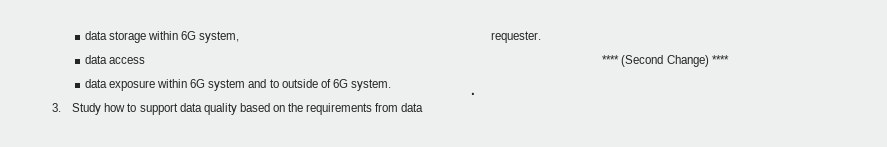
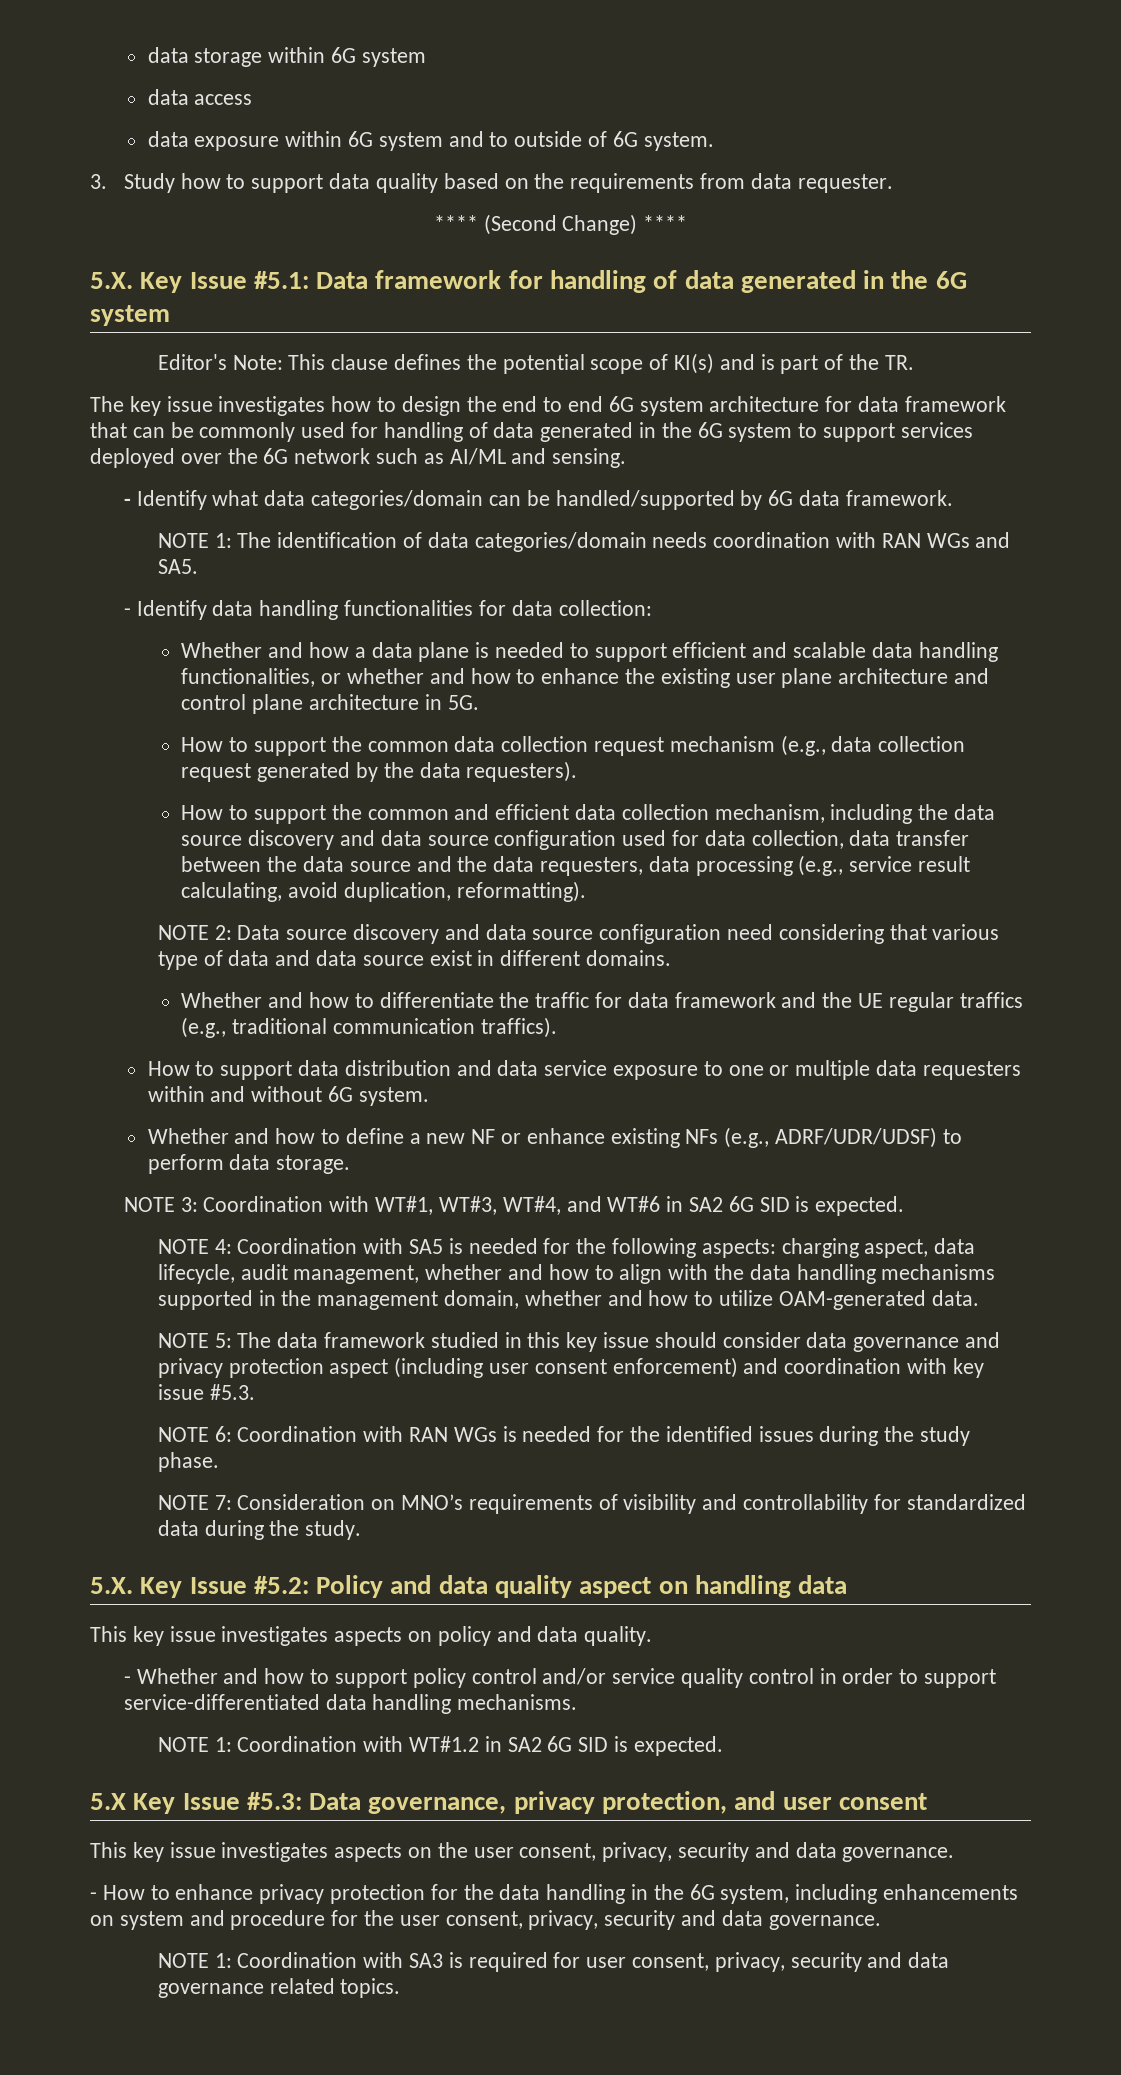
- data storage within 6G system,
+ data storage within 6G system
- .
+ 5.X. Key Issue #5.1: Data framework for handling of data generated in the 6G system
+ Editor's Note: This clause defines the potential scope of KI(s) and is part of the TR.
+ The key issue investigates how to design the end to end 6G system architecture for data framework that can be commonly used for handling of data generated in the 6G system to support services deployed over the 6G network such as AI/ML and sensing.
+ - Identify what data categories/domain can be handled/supported by 6G data framework.
+ NOTE 1: The identification of data categories/domain needs coordination with RAN WGs and SA5.
+ - Identify data handling functionalities for data collection:
+ Whether and how a data plane is needed to support efficient and scalable data handling functionalities, or whether and how to enhance the existing user plane architecture and control plane architecture in 5G.
+ How to support the common data collection request mechanism (e.g., data collection request generated by the data requesters).
+ How to support the common and efficient data collection mechanism, including the data source discovery and data source configuration used for data collection, data transfer between the data source and the data requesters, data processing (e.g., service result calculating, avoid duplication, reformatting).
+ NOTE 2: Data source discovery and data source configuration need considering that various type of data and data source exist in different domains.
+ Whether and how to differentiate the traffic for data framework and the UE regular traffics (e.g., traditional communication traffics).
+ How to support data distribution and data service exposure to one or multiple data requesters within and without 6G system.
+ Whether and how to define a new NF or enhance existing NFs (e.g., ADRF/UDR/UDSF) to perform data storage.
+ NOTE 3: Coordination with WT#1, WT#3, WT#4, and WT#6 in SA2 6G SID is expected.
+ NOTE 4: Coordination with SA5 is needed for the following aspects: charging aspect, data lifecycle, audit management, whether and how to align with the data handling mechanisms supported in the management domain, whether and how to utilize OAM-generated data.
+ NOTE 5: The data framework studied in this key issue should consider data governance and privacy protection aspect (including user consent enforcement) and coordination with key issue #5.3.
+ NOTE 6: Coordination with RAN WGs is needed for the identified issues during the study phase.
+ NOTE 7: Consideration on MNO’s requirements of visibility and controllability for standardized data during the study.
+ 5.X. Key Issue #5.2: Policy and data quality aspect on handling data
+ This key issue investigates aspects on policy and data quality.
+ - Whether and how to support policy control and/or service quality control in order to support service-differentiated data handling mechanisms.
+ NOTE 1: Coordination with WT#1.2 in SA2 6G SID is expected.
+ 5.X Key Issue #5.3: Data governance, privacy protection, and user consent
+ This key issue investigates aspects on the user consent, privacy, security and data governance.
+ - How to enhance privacy protection for the data handling in the 6G system, including enhancements on system and procedure for the user consent, privacy, security and data governance.
+ NOTE 1: Coordination with SA3 is required for user consent, privacy, security and data governance related topics.

